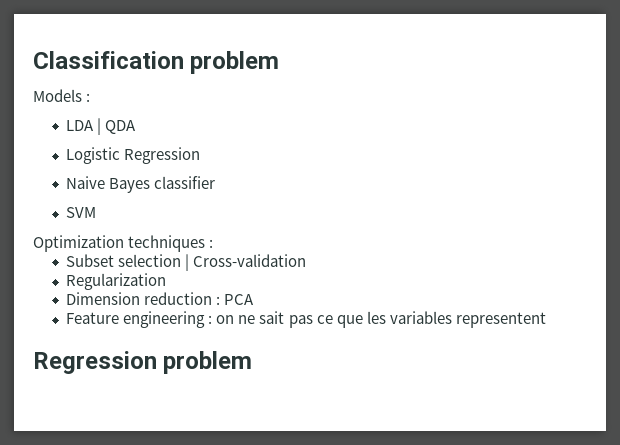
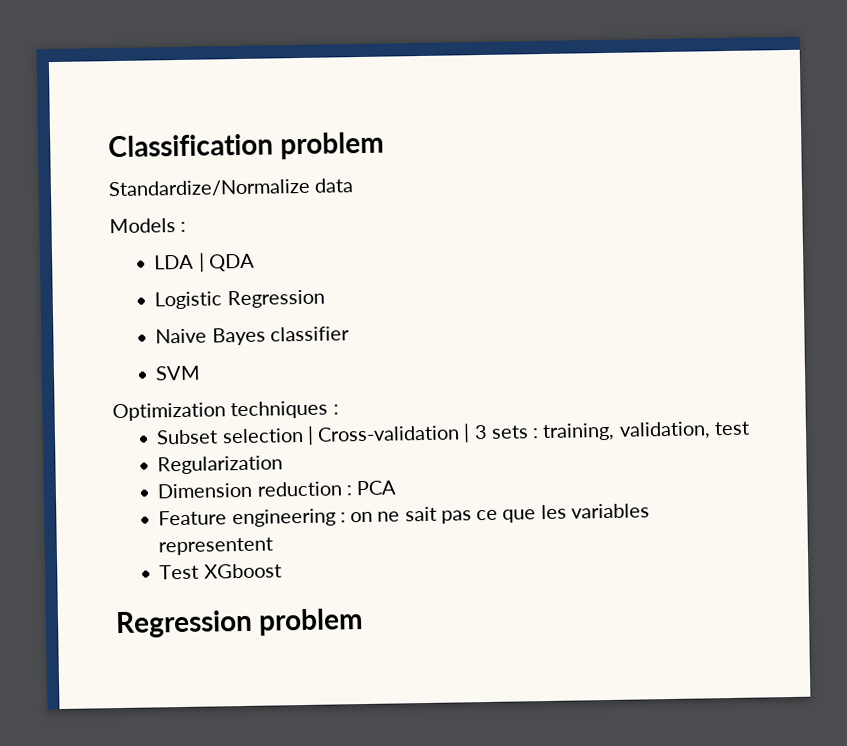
+ Standardize/Normalize data
- Subset selection | Cross-validation
+ Subset selection | Cross-validation | 3 sets : training, validation, test
+ Test XGboost

